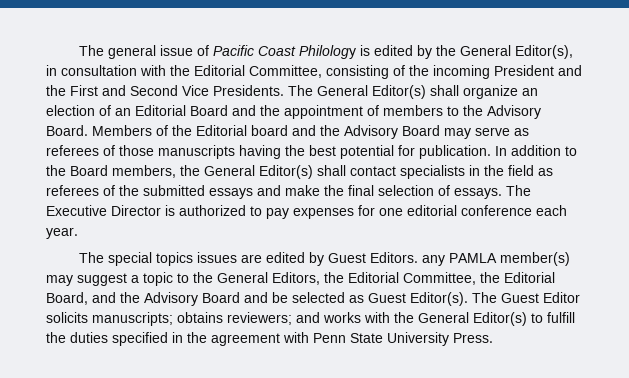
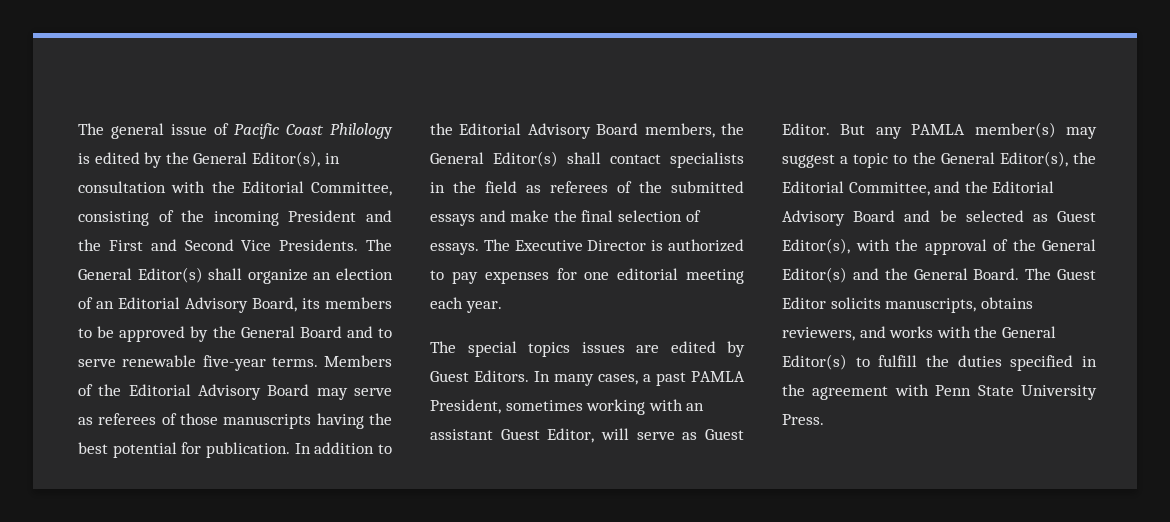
- The General Editor(s) shall organize an election of an Editorial Board and the appointment of members to the Advisory Board.
+ The General Editor(s) shall organize an election of an Editorial Advisory Board, its members to be approved by the General Board and to serve renewable five-year terms.
- Members of the Editorial board and the Advisory Board may serve as referees of those manuscripts having the best potential for publication.
+ Members of the Editorial Advisory Board may serve as referees of those manuscripts having the best potential for publication.
- In addition to the Board members, the General Editor(s) shall contact specialists in the field as referees of the submitted essays and make the final selection of essays.
+ In addition to the Editorial Advisory Board members, the General Editor(s) shall contact specialists in the field as referees of the submitted essays and make the final selection of essays.
- The Executive Director is authorized to pay expenses for one editorial conference each year.
+ The Executive Director is authorized to pay expenses for one editorial meeting each year.
- The special topics issues are edited by Guest Editors. any PAMLA member(s) may suggest a topic to the General Editors, the Editorial Committee, the Editorial Board, and the Advisory Board and be selected as Guest Editor(s).
+ The special topics issues are edited by Guest Editors. In many cases, a past PAMLA President, sometimes working with an assistant Guest Editor, will serve as Guest Editor. But any PAMLA member(s) may suggest a topic to the General Editor(s), the Editorial Committee, and the Editorial Advisory Board and be selected as Guest Editor(s), with the approval of the General Editor(s) and the General Board.
- The Guest Editor solicits manuscripts; obtains reviewers; and works with the General Editor(s) to fulfill the duties specified in the agreement with Penn State University Press.
+ The Guest Editor solicits manuscripts, obtains reviewers, and works with the General Editor(s) to fulfill the duties specified in the agreement with Penn State University Press.

